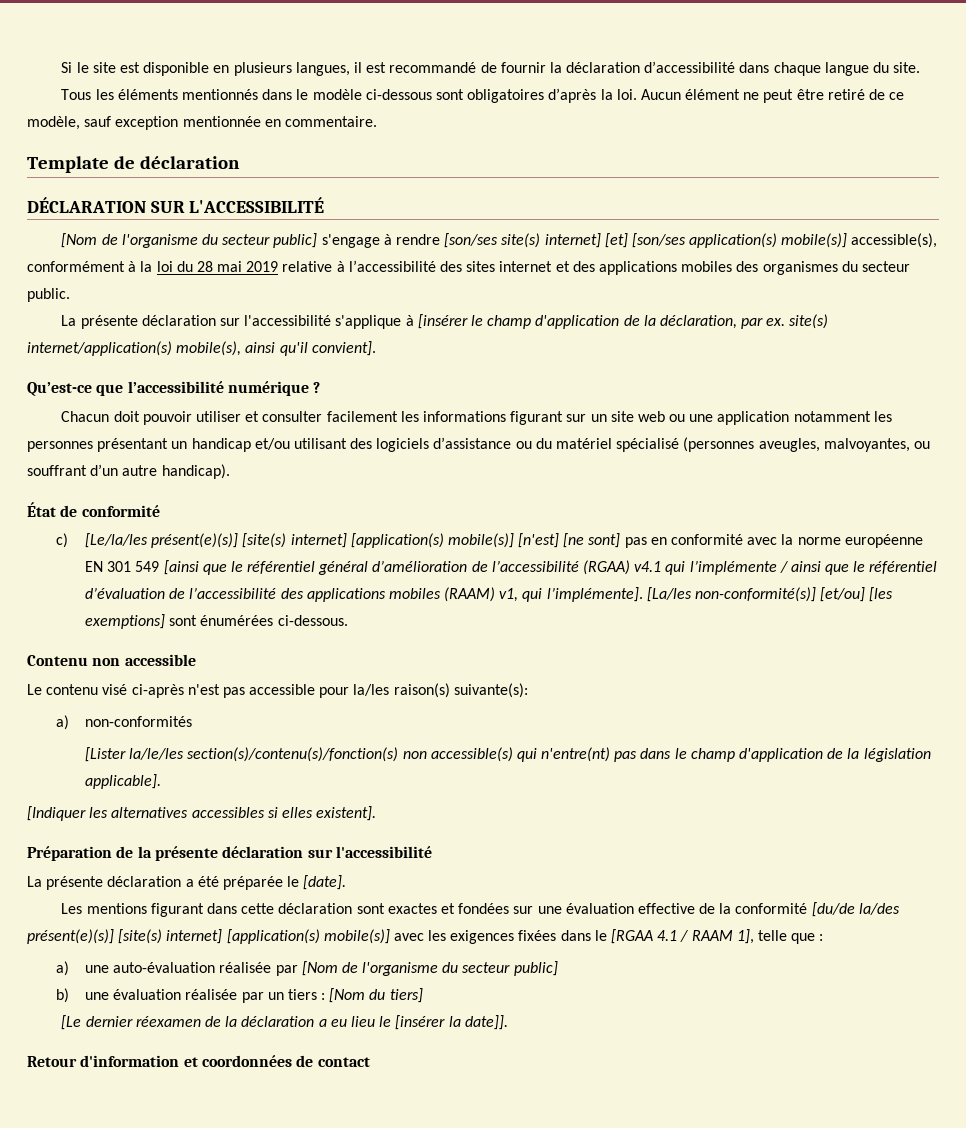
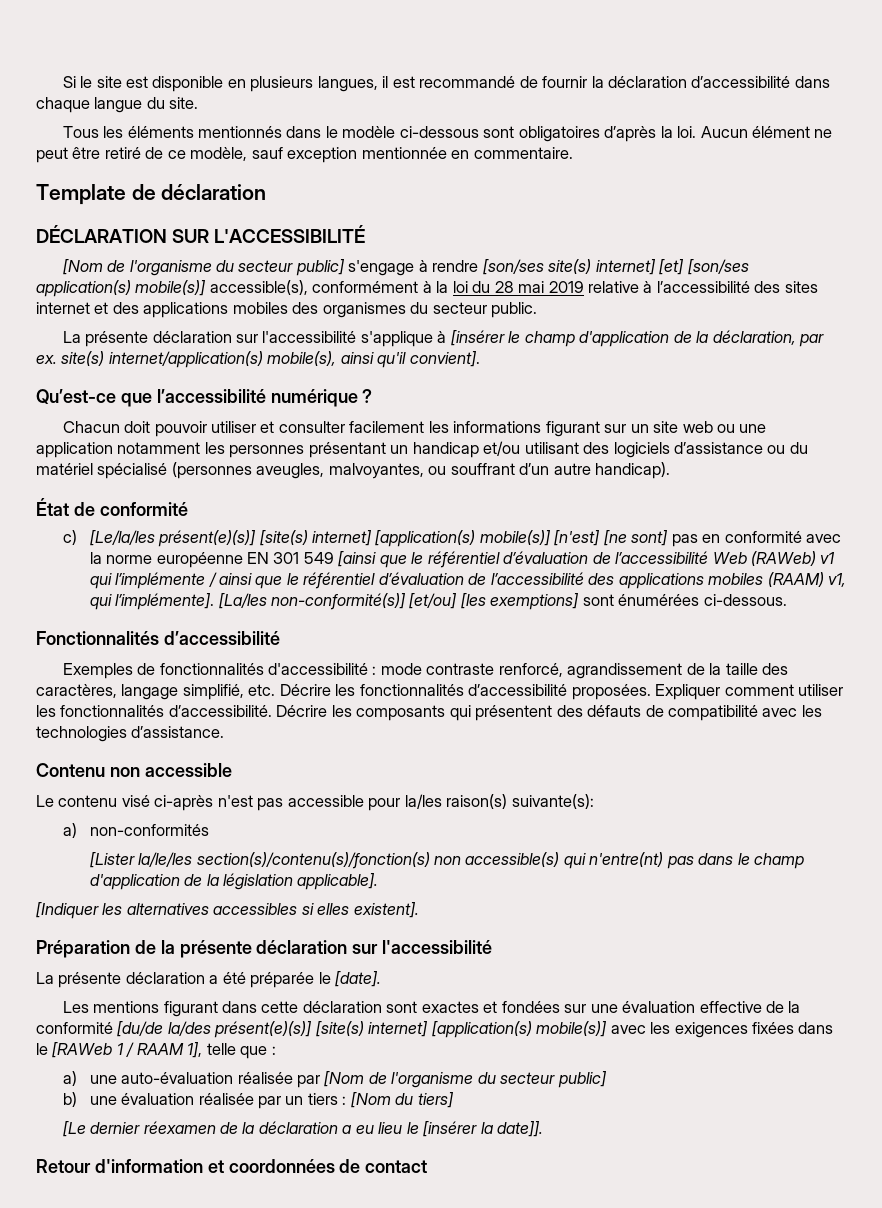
- c) [Le/la/les présent(e)(s)] [site(s) internet] [application(s) mobile(s)] [n'est] [ne sont] pas en conformité avec la norme européenne EN 301 549 [ainsi que le référentiel général d’amélioration de l’accessibilité (RGAA) v4.1 qui l’implémente / ainsi que le référentiel d’évaluation de l’accessibilité des applications mobiles (RAAM) v1, qui l’implémente].
+ c) [Le/la/les présent(e)(s)] [site(s) internet] [application(s) mobile(s)] [n'est] [ne sont] pas en conformité avec la norme européenne EN 301 549 [ainsi que le référentiel d’évaluation de l’accessibilité Web (RAWeb) v1 qui l’implémente / ainsi que le référentiel d’évaluation de l’accessibilité des applications mobiles (RAAM) v1, qui l’implémente].
+ Fonctionnalités d’accessibilité
+ Exemples de fonctionnalités d'accessibilité : mode contraste renforcé, agrandissement de la taille des caractères, langage simplifié, etc. Décrire les fonctionnalités d’accessibilité proposées. Expliquer comment utiliser les fonctionnalités d’accessibilité. Décrire les composants qui présentent des défauts de compatibilité avec les technologies d’assistance.
- Les mentions figurant dans cette déclaration sont exactes et fondées sur une évaluation effective de la conformité [du/de la/des présent(e)(s)] [site(s) internet] [application(s) mobile(s)] avec les exigences fixées dans le [RGAA 4.1 / RAAM 1], telle que :
+ Les mentions figurant dans cette déclaration sont exactes et fondées sur une évaluation effective de la conformité [du/de la/des présent(e)(s)] [site(s) internet] [application(s) mobile(s)] avec les exigences fixées dans le [RAWeb 1 / RAAM 1], telle que :

